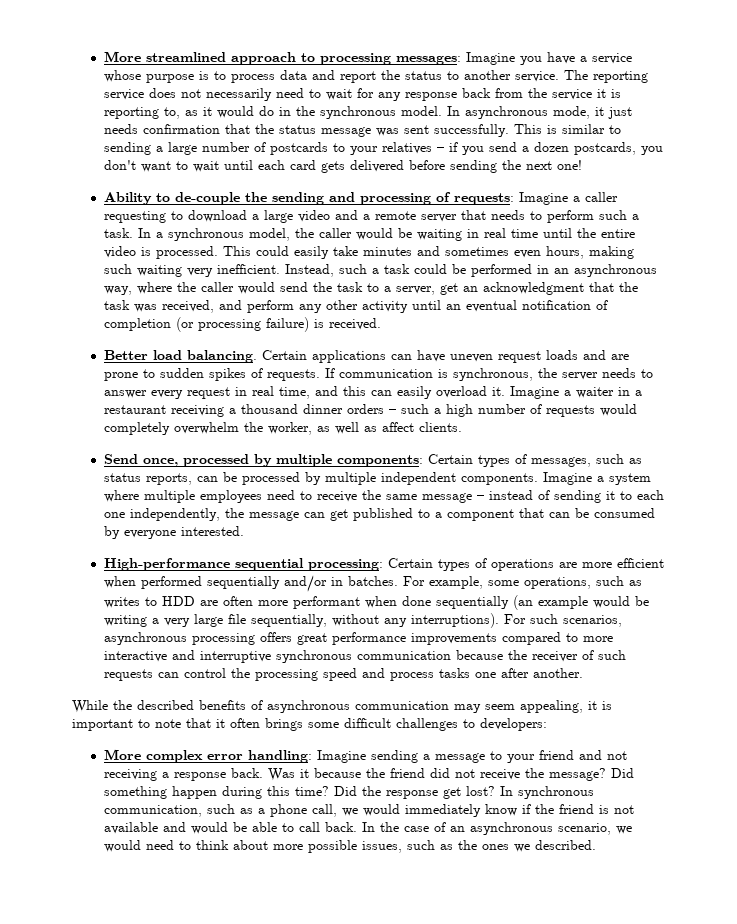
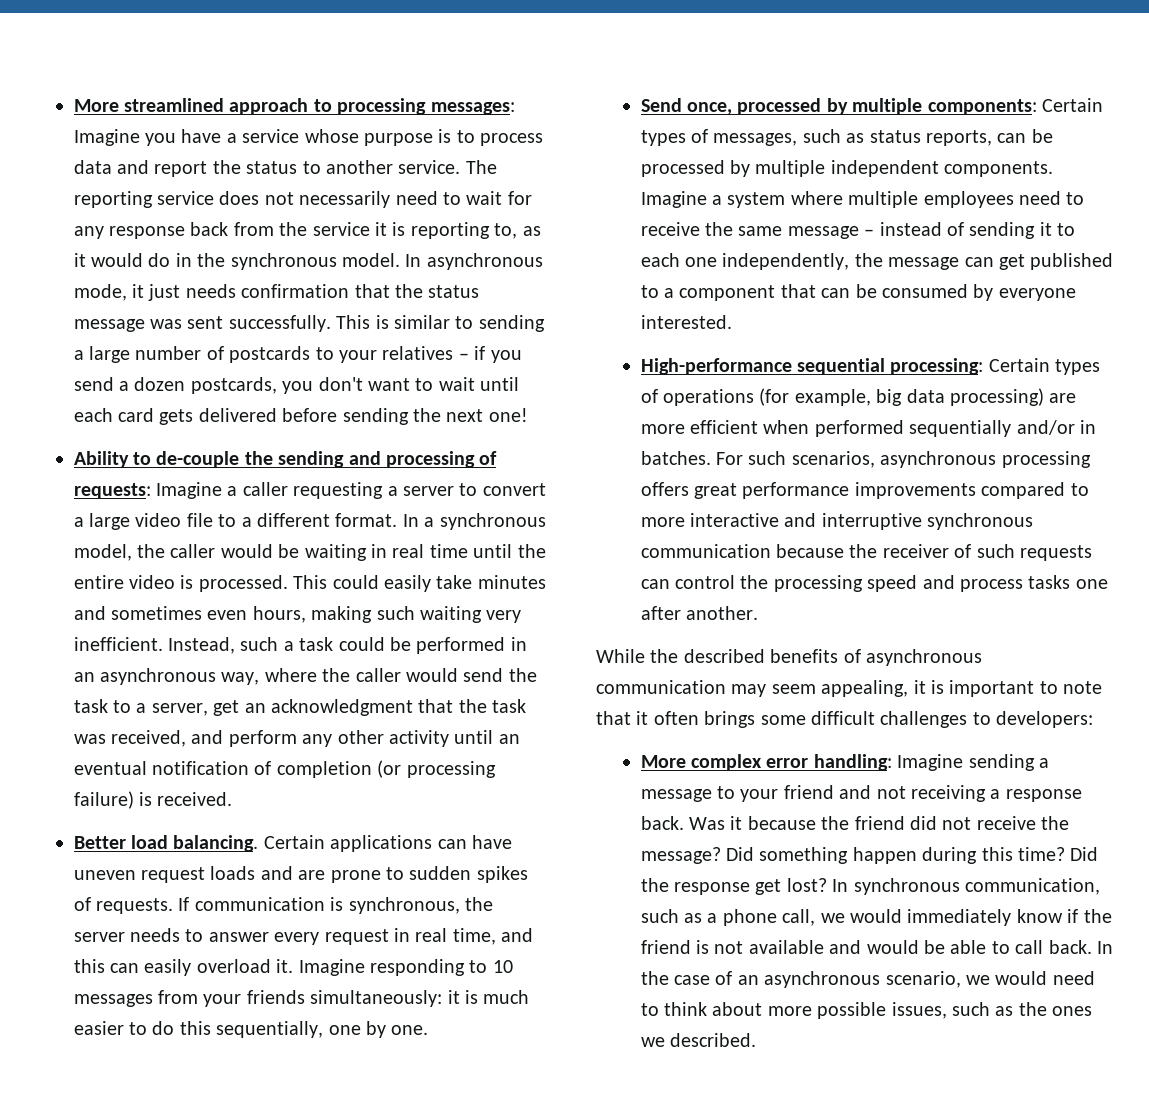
- Ability to de-couple the sending and processing of requests: Imagine a caller requesting to download a large video and a remote server that needs to perform such a task.
+ Ability to de-couple the sending and processing of requests: Imagine a caller requesting a server to convert a large video file to a different format.
- Imagine a waiter in a restaurant receiving a thousand dinner orders – such a high number of requests would completely overwhelm the worker, as well as affect clients.
+ Imagine responding to 10 messages from your friends simultaneously: it is much easier to do this sequentially, one by one.
- High-performance sequential processing: Certain types of operations are more efficient when performed sequentially and/or in batches.
+ High-performance sequential processing: Certain types of operations (for example, big data processing) are more efficient when performed sequentially and/or in batches.
- For example, some operations, such as writes to HDD are often more performant when done sequentially (an example would be writing a very large file sequentially, without any interruptions). For such scenarios, asynchronous processing offers great performance improvements compared to more interactive and interruptive synchronous communication because the receiver of such requests can control the processing speed and process tasks one after another.
+ For such scenarios, asynchronous processing offers great performance improvements compared to more interactive and interruptive synchronous communication because the receiver of such requests can control the processing speed and process tasks one after another.

